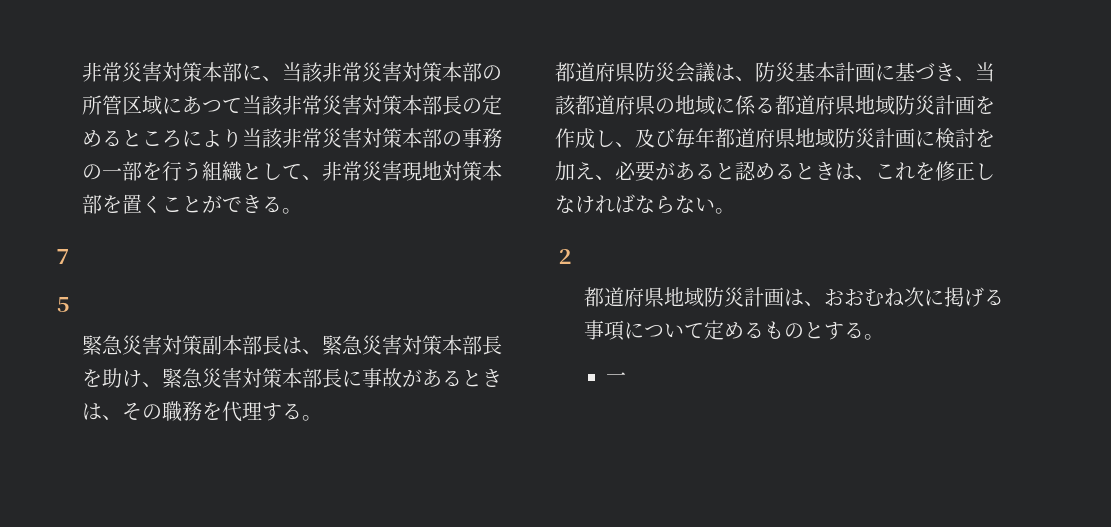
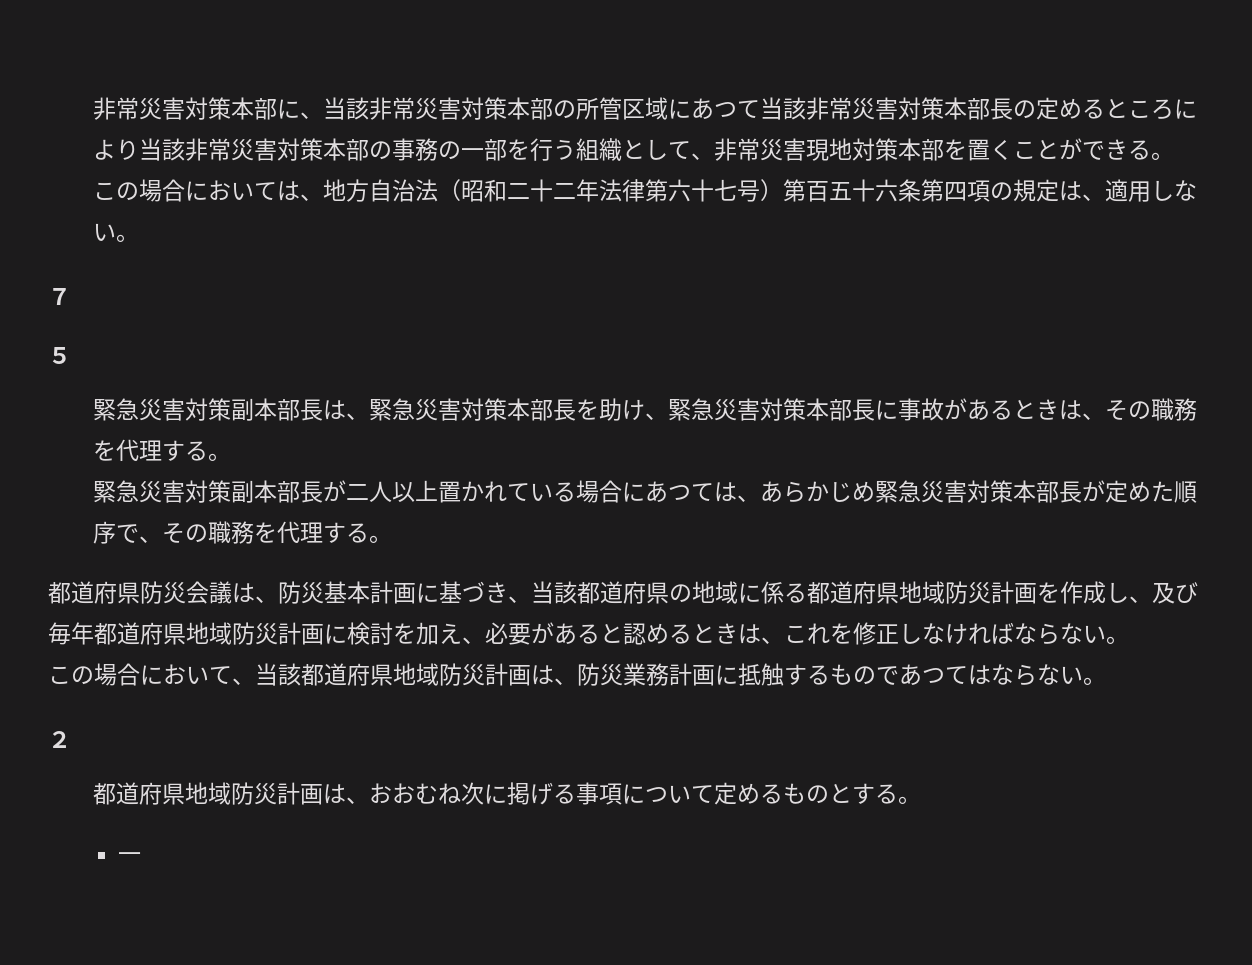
+ この場合においては、地方自治法（昭和二十二年法律第六十七号）第百五十六条第四項の規定は、適用しない。
+ 緊急災害対策副本部長が二人以上置かれている場合にあつては、あらかじめ緊急災害対策本部長が定めた順序で、その職務を代理する。
+ この場合において、当該都道府県地域防災計画は、防災業務計画に抵触するものであつてはならない。

